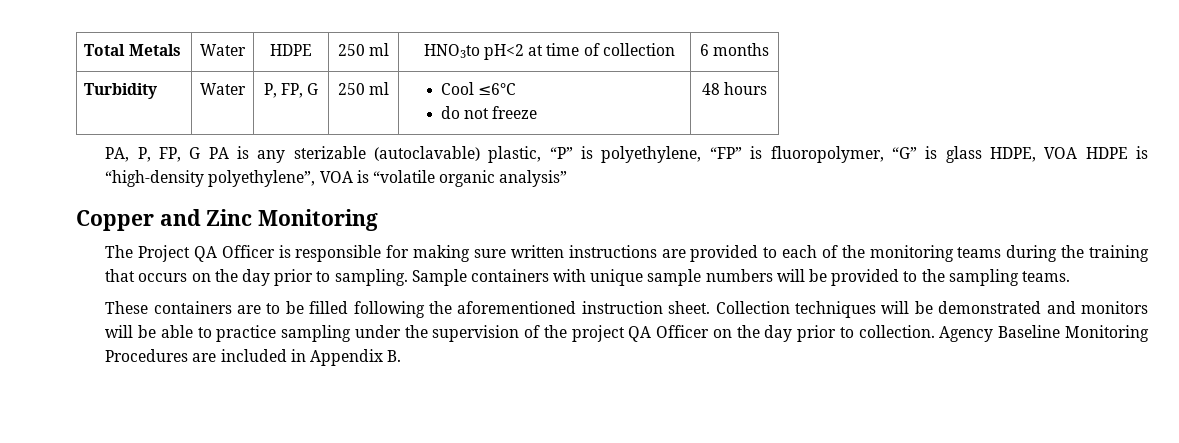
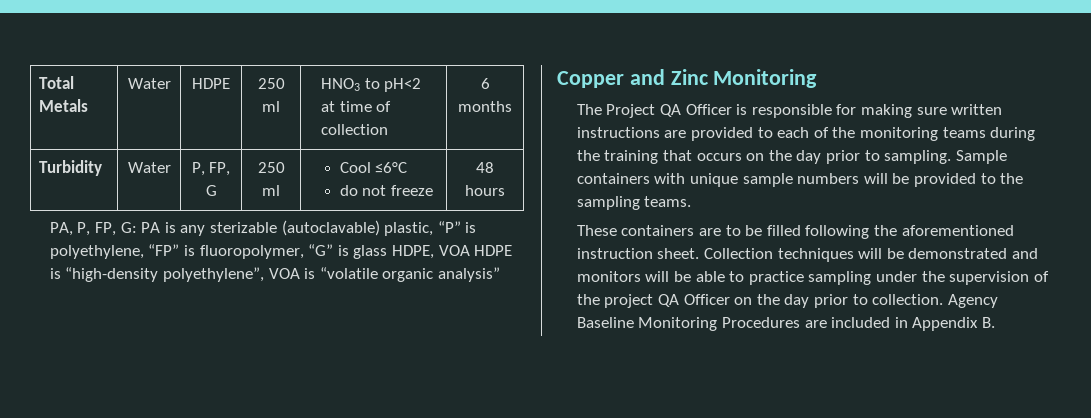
- Total Metals | Water | HDPE | 250 ml | HNO3to pH<2 at time of collection | 6 months
+ Total Metals | Water | HDPE | 250 ml | HNO3 to pH<2 at time of collection | 6 months
- PA, P, FP, G PA is any sterizable (autoclavable) plastic, “P” is polyethylene, “FP” is fluoropolymer, “G” is glass HDPE, VOA HDPE is “high-density polyethylene”, VOA is “volatile organic analysis”
+ PA, P, FP, G: PA is any sterizable (autoclavable) plastic, “P” is polyethylene, “FP” is fluoropolymer, “G” is glass HDPE, VOA HDPE is “high-density polyethylene”, VOA is “volatile organic analysis”

